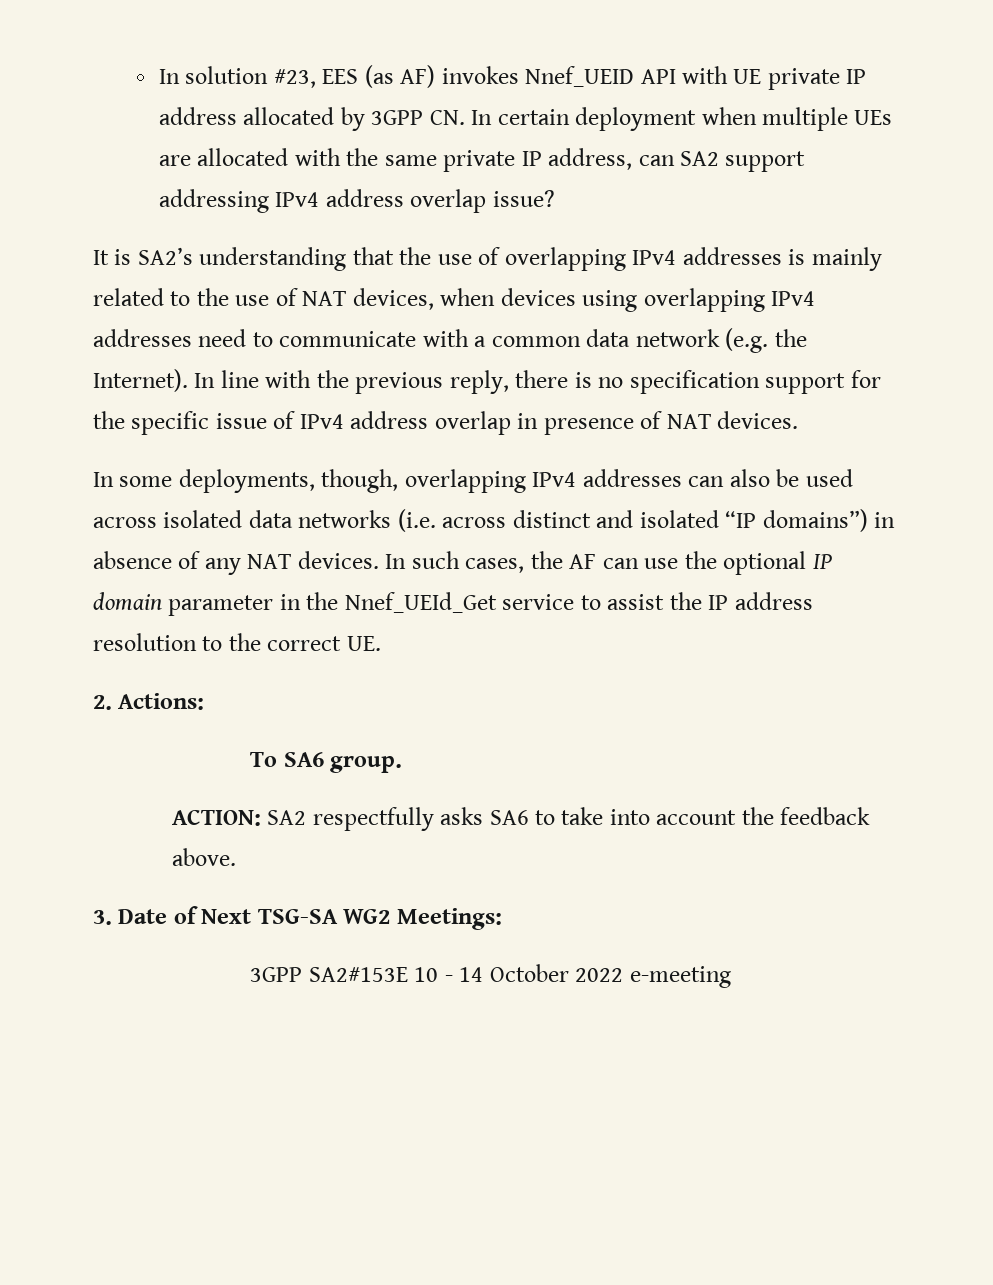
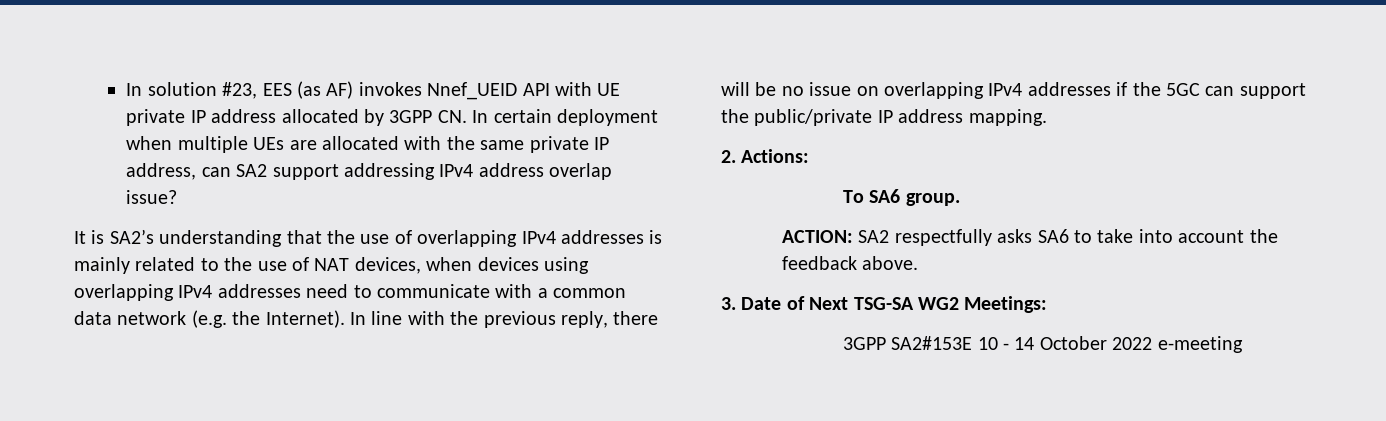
- In line with the previous reply, there is no specification support for the specific issue of IPv4 address overlap in presence of NAT devices.
- In some deployments, though, overlapping IPv4 addresses can also be used across isolated data networks (i.e. across distinct and isolated “IP domains”) in absence of any NAT devices. In such cases, the AF can use the optional IP domain parameter in the Nnef_UEId_Get service to assist the IP address resolution to the correct UE.
+ In line with the previous reply, there will be no issue on overlapping IPv4 addresses if the 5GC can support the public/private IP address mapping.

